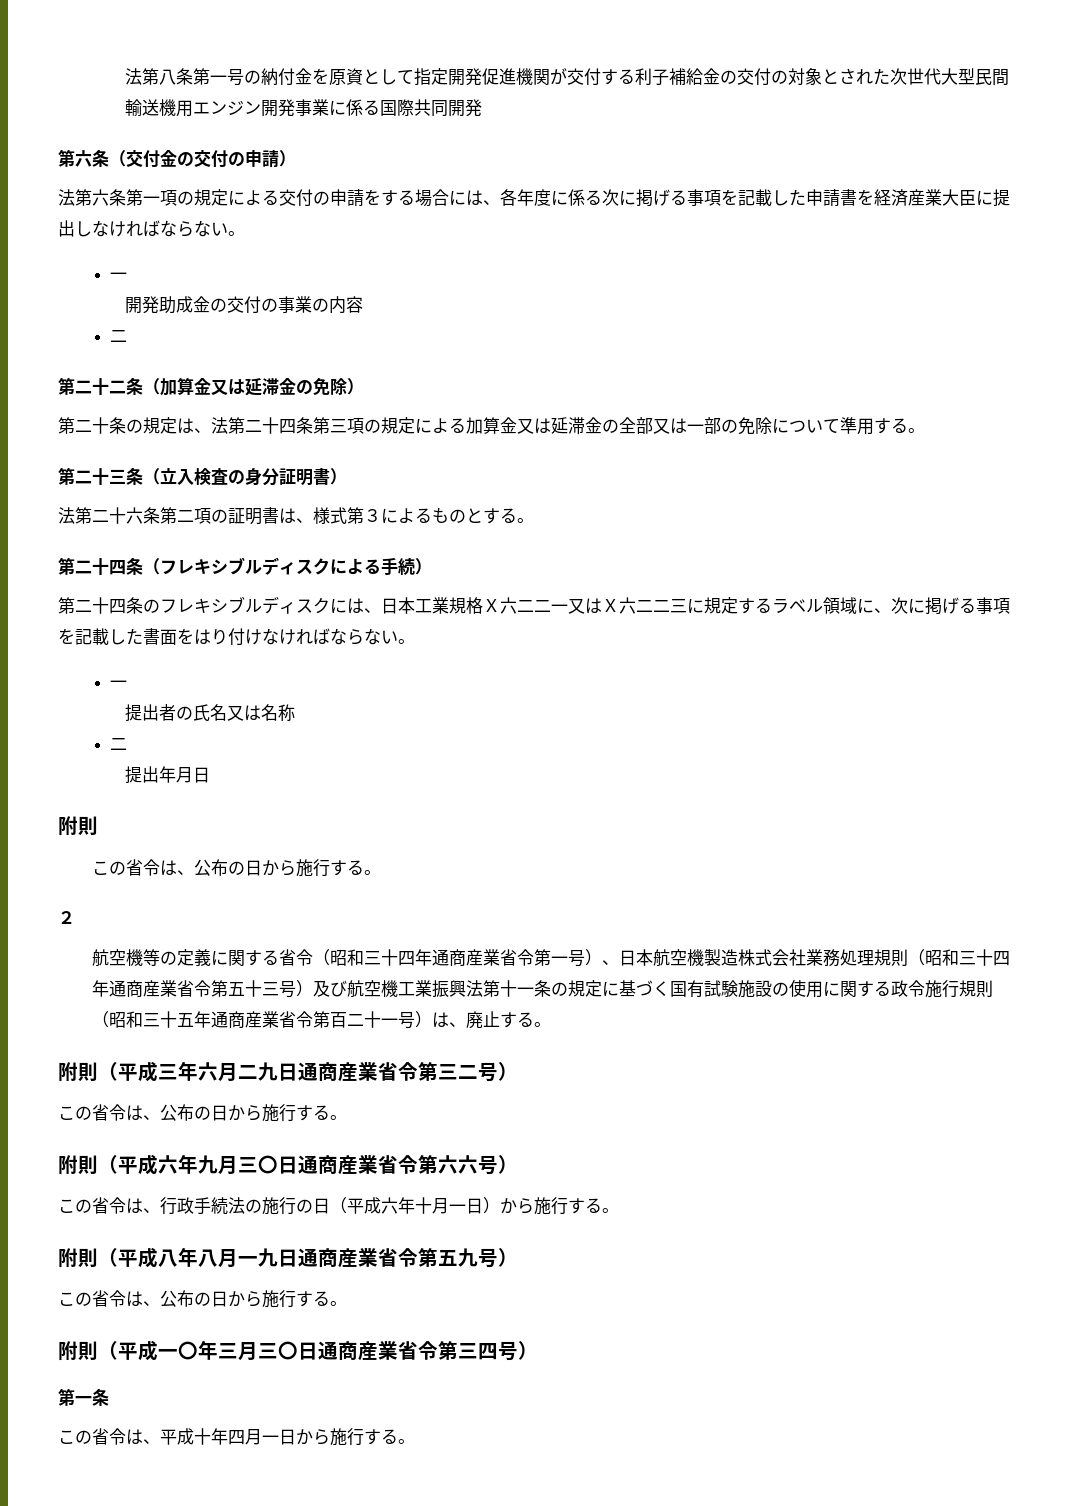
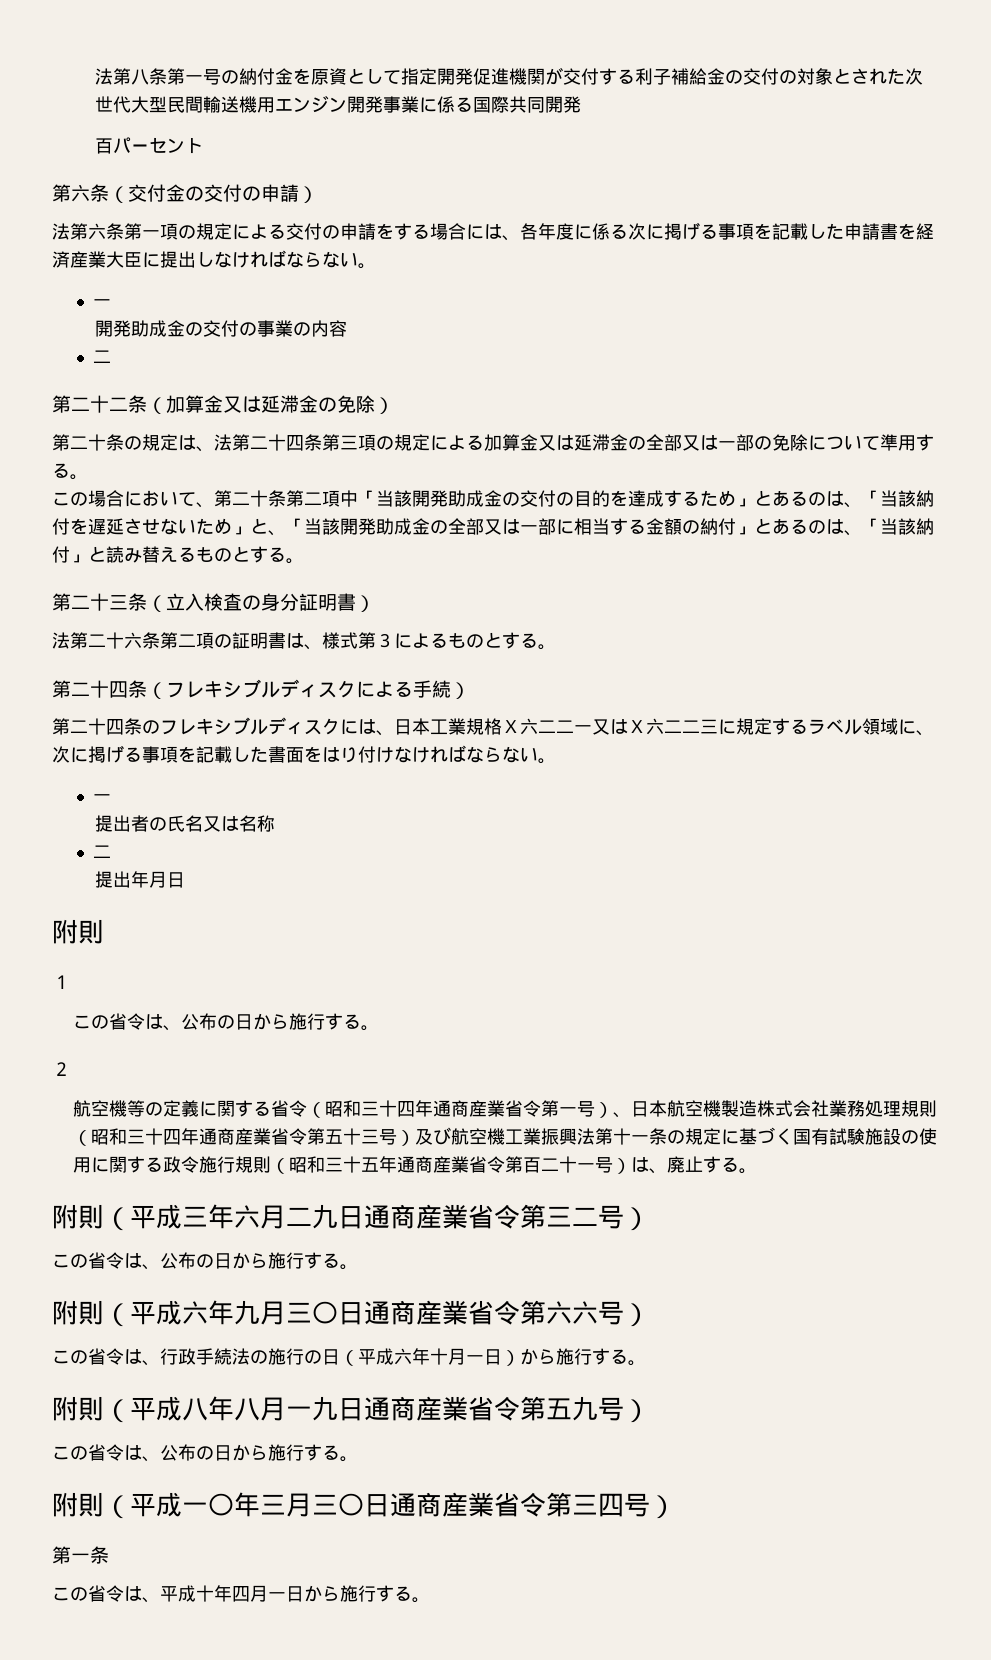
+ 百パーセント
+ この場合において、第二十条第二項中「当該開発助成金の交付の目的を達成するため」とあるのは、「当該納付を遅延させないため」と、「当該開発助成金の全部又は一部に相当する金額の納付」とあるのは、「当該納付」と読み替えるものとする。
+ １

